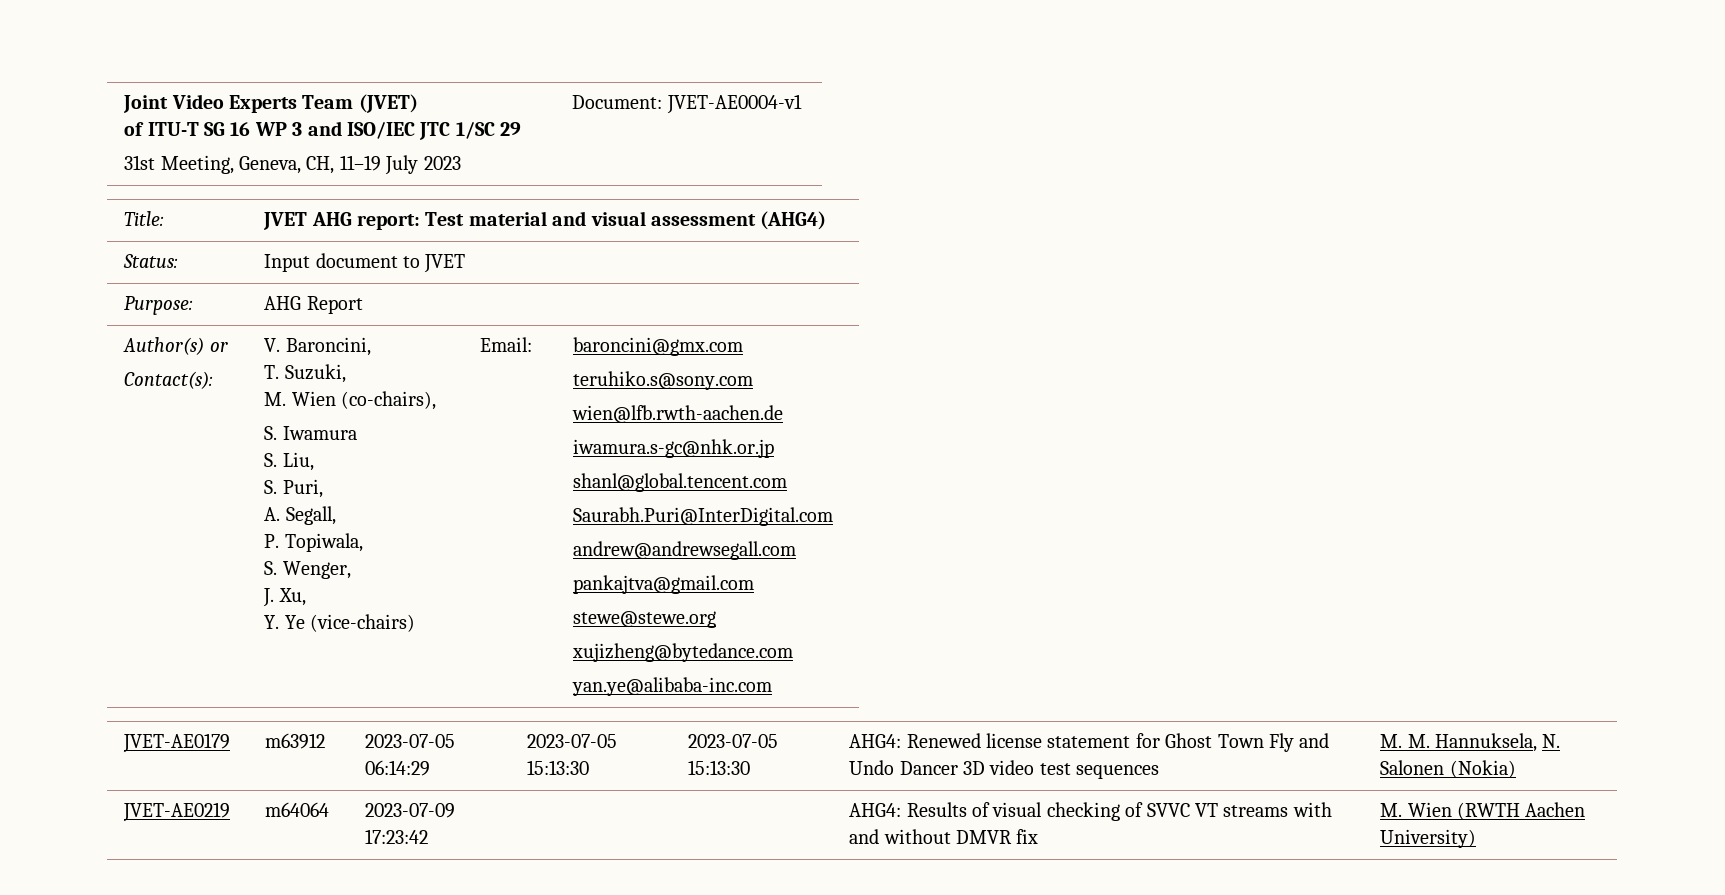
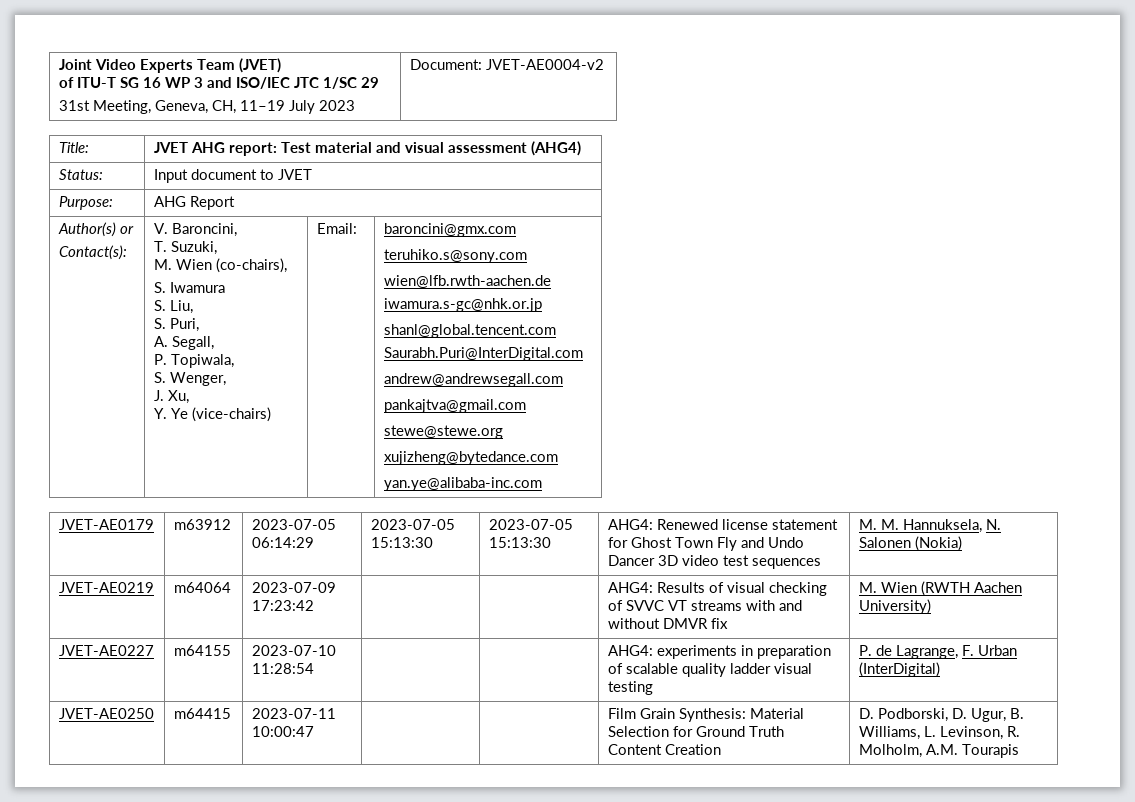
  Joint Video Experts Team (JVET)
  of ITU-T SG 16 WP 3 and ISO/IEC JTC 1/SC 29
- 31st Meeting, Geneva, CH, 11–19 July 2023 | Document: JVET-AE0004-v1
+ 31st Meeting, Geneva, CH, 11–19 July 2023 | Document: JVET-AE0004-v2
+ JVET-AE0227 | m64155 | 2023-07-10 11:28:54 | | | AHG4: experiments in preparation of scalable quality ladder visual testing | P. de Lagrange, F. Urban (InterDigital)
+ JVET-AE0250 | m64415 | 2023-07-11 10:00:47 | | | Film Grain Synthesis: Material Selection for Ground Truth Content Creation | D. Podborski, D. Ugur, B. Williams, L. Levinson, R. Molholm, A.M. Tourapis

